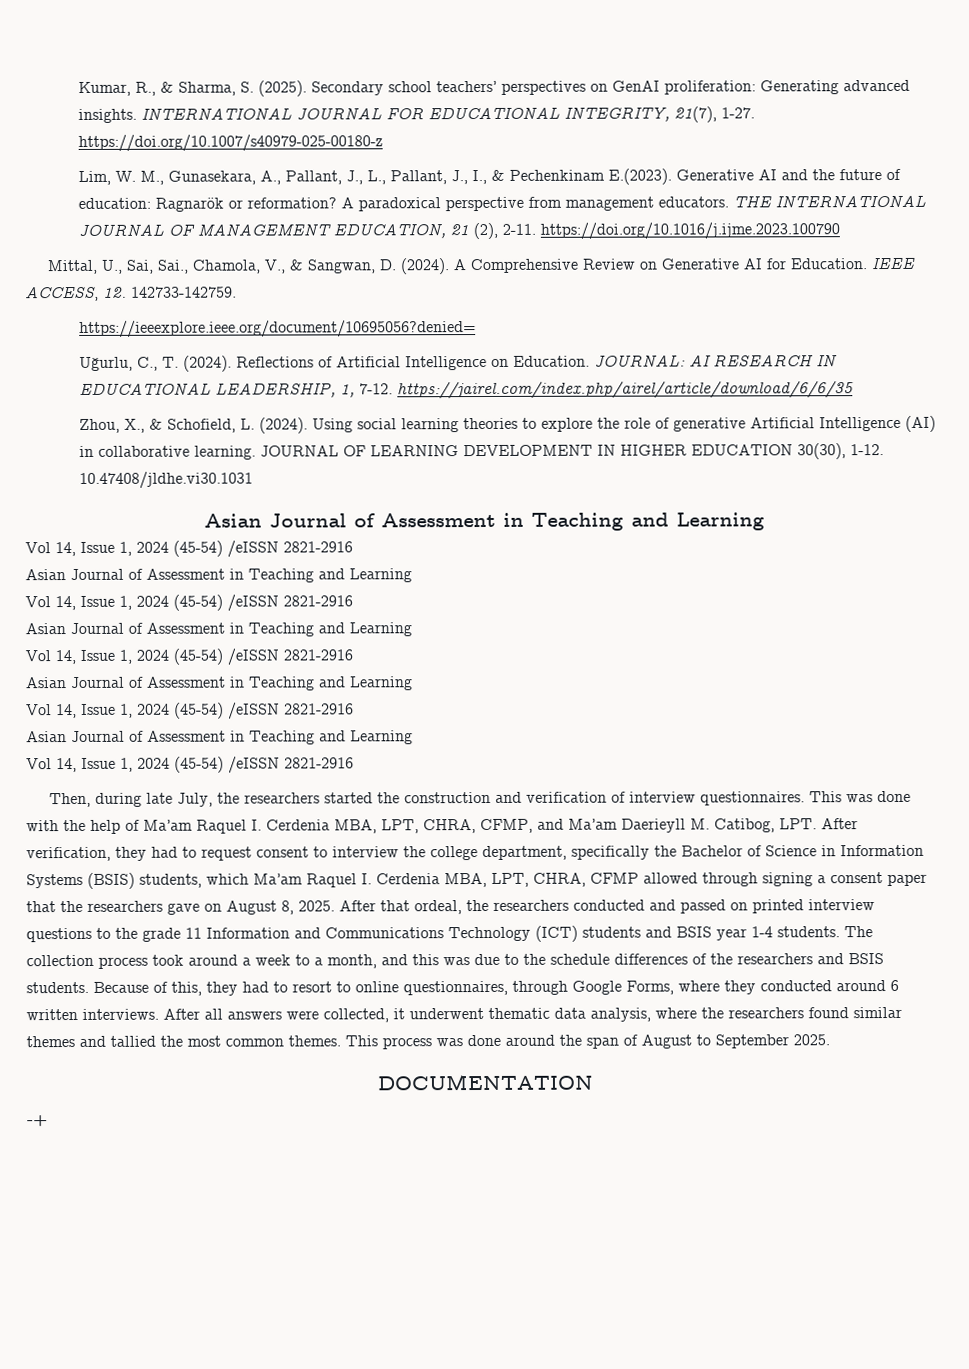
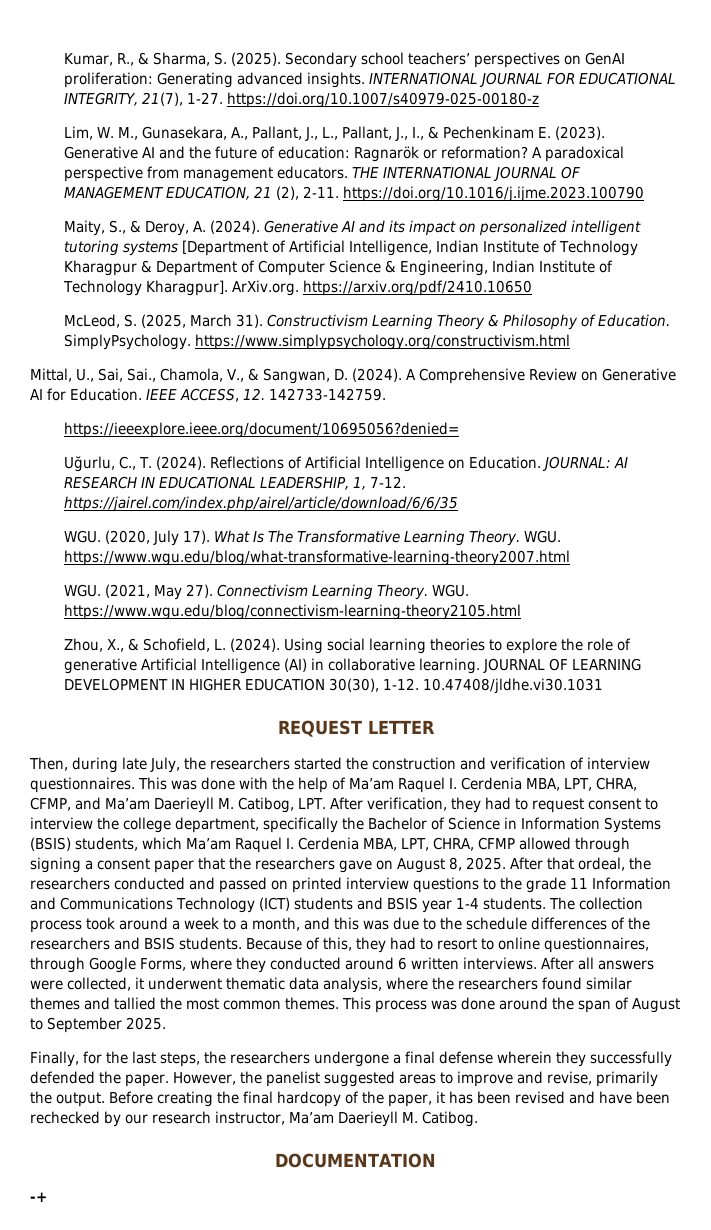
- Lim, W. M., Gunasekara, A., Pallant, J., L., Pallant, J., I., & Pechenkinam E.(2023). Generative AI and the future of education: Ragnarök or reformation?
+ Lim, W. M., Gunasekara, A., Pallant, J., L., Pallant, J., I., & Pechenkinam E. (2023). Generative AI and the future of education: Ragnarök or reformation?
+ Maity, S., & Deroy, A. (2024). Generative AI and its impact on personalized intelligent tutoring systems [Department of Artificial Intelligence, Indian Institute of Technology Kharagpur & Department of Computer Science & Engineering, Indian Institute of Technology Kharagpur]. ArXiv.org. https://arxiv.org/pdf/2410.10650
+ McLeod, S. (2025, March 31). Constructivism Learning Theory & Philosophy of Education. SimplyPsychology. https://www.simplypsychology.org/constructivism.html
+ WGU. (2020, July 17). What Is The Transformative Learning Theory. WGU. https://www.wgu.edu/blog/what-transformative-learning-theory2007.html
+ WGU. (2021, May 27). Connectivism Learning Theory. WGU. https://www.wgu.edu/blog/connectivism-learning-theory2105.html
  10.47408/jldhe.vi30.1031
- Asian Journal of Assessment in Teaching and Learning
- Vol 14, Issue 1, 2024 (45-54) /eISSN 2821-2916
- Asian Journal of Assessment in Teaching and Learning
- Vol 14, Issue 1, 2024 (45-54) /eISSN 2821-2916
- Asian Journal of Assessment in Teaching and Learning
- Vol 14, Issue 1, 2024 (45-54) /eISSN 2821-2916
- Asian Journal of Assessment in Teaching and Learning
- Vol 14, Issue 1, 2024 (45-54) /eISSN 2821-2916
- Asian Journal of Assessment in Teaching and Learning
- Vol 14, Issue 1, 2024 (45-54) /eISSN 2821-2916
+ REQUEST LETTER
+ Finally, for the last steps, the researchers undergone a final defense wherein they successfully defended the paper. However, the panelist suggested areas to improve and revise, primarily the output. Before creating the final hardcopy of the paper, it has been revised and have been rechecked by our research instructor, Ma’am Daerieyll M. Catibog.

